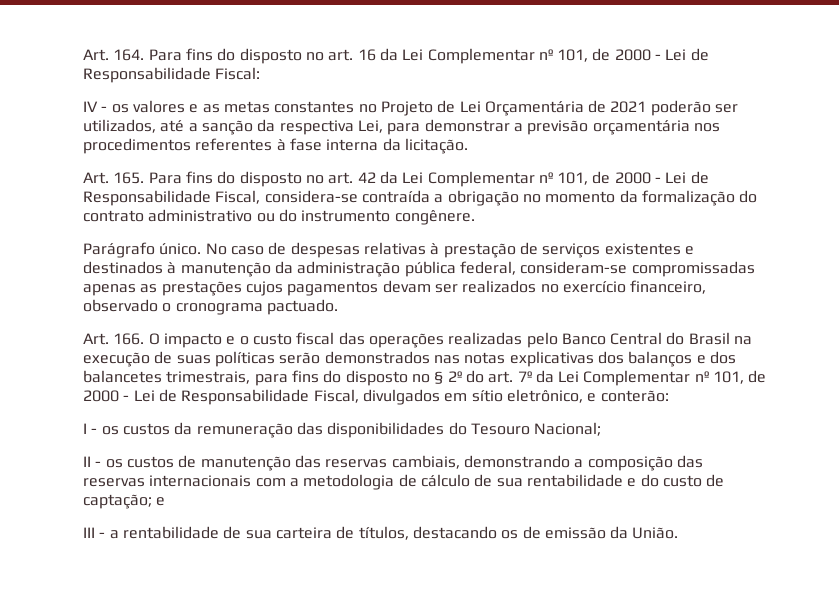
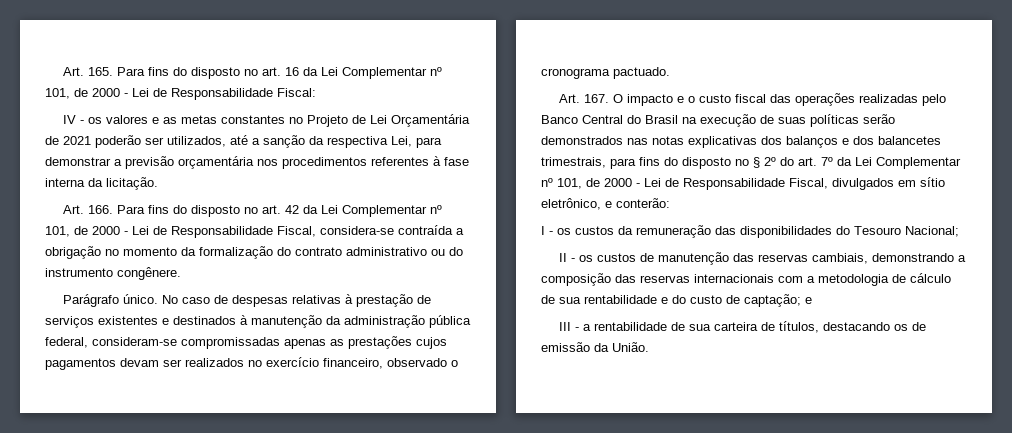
- Art. 164. Para fins do disposto no art. 16 da Lei Complementar nº 101, de 2000 - Lei de Responsabilidade Fiscal:
+ Art. 165. Para fins do disposto no art. 16 da Lei Complementar nº 101, de 2000 - Lei de Responsabilidade Fiscal:
- Art. 165. Para fins do disposto no art. 42 da Lei Complementar nº 101, de 2000 - Lei de Responsabilidade Fiscal, considera-se contraída a obrigação no momento da formalização do contrato administrativo ou do instrumento congênere.
+ Art. 166. Para fins do disposto no art. 42 da Lei Complementar nº 101, de 2000 - Lei de Responsabilidade Fiscal, considera-se contraída a obrigação no momento da formalização do contrato administrativo ou do instrumento congênere.
- Art. 166. O impacto e o custo fiscal das operações realizadas pelo Banco Central do Brasil na execução de suas políticas serão demonstrados nas notas explicativas dos balanços e dos balancetes trimestrais, para fins do disposto no § 2º do art. 7º da Lei Complementar nº 101, de 2000 - Lei de Responsabilidade Fiscal, divulgados em sítio eletrônico, e conterão:
+ Art. 167. O impacto e o custo fiscal das operações realizadas pelo Banco Central do Brasil na execução de suas políticas serão demonstrados nas notas explicativas dos balanços e dos balancetes trimestrais, para fins do disposto no § 2º do art. 7º da Lei Complementar nº 101, de 2000 - Lei de Responsabilidade Fiscal, divulgados em sítio eletrônico, e conterão:

